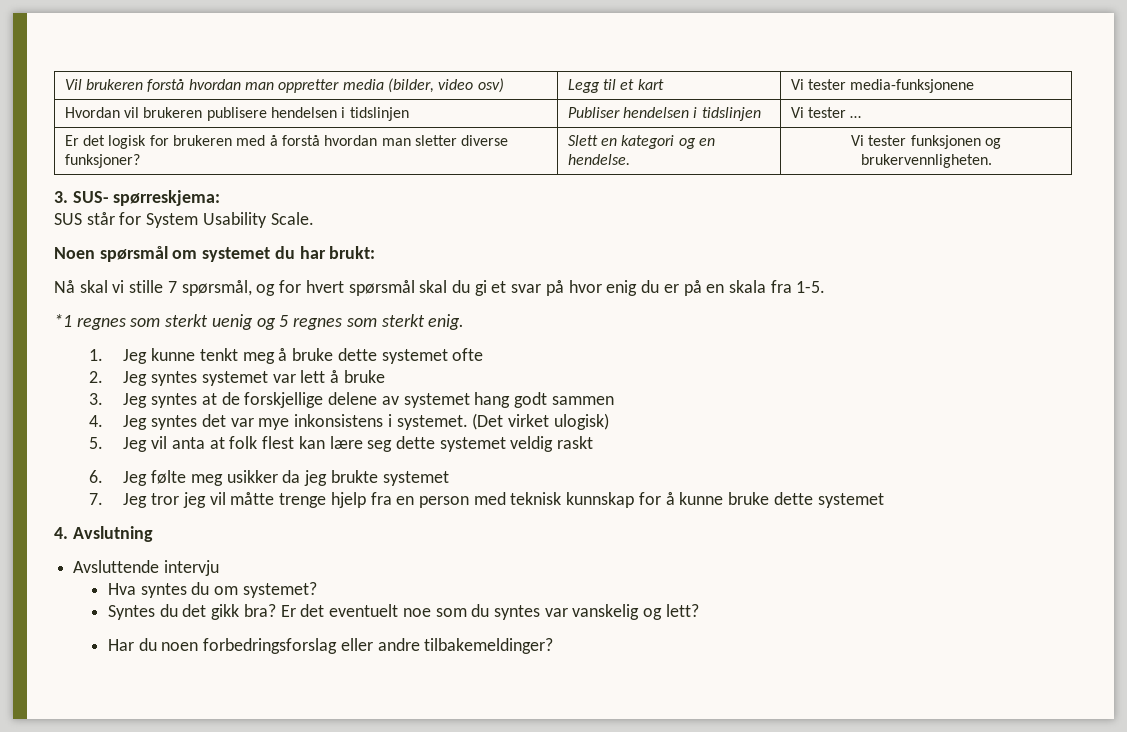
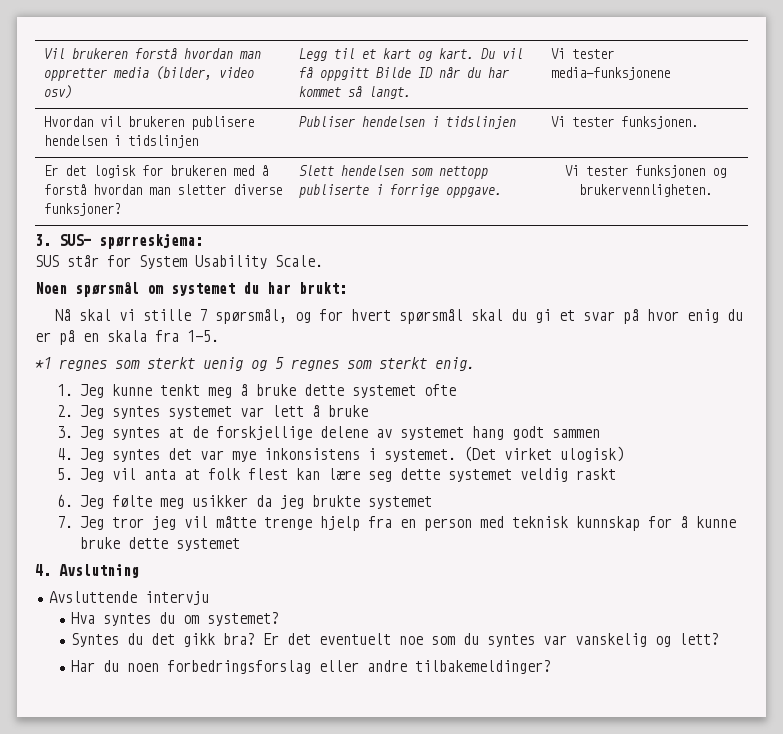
- Vil brukeren forstå hvordan man oppretter media (bilder, video osv) | Legg til et kart | Vi tester media-funksjonene
+ Vil brukeren forstå hvordan man oppretter media (bilder, video osv) | Legg til et kart og kart. Du vil få oppgitt Bilde ID når du har kommet så langt. | Vi tester media-funksjonene
- Hvordan vil brukeren publisere hendelsen i tidslinjen | Publiser hendelsen i tidslinjen | Vi tester …
+ Hvordan vil brukeren publisere hendelsen i tidslinjen | Publiser hendelsen i tidslinjen | Vi tester funksjonen.
- Er det logisk for brukeren med å forstå hvordan man sletter diverse funksjoner? | Slett en kategori og en hendelse. | Vi tester funksjonen og brukervennligheten.
+ Er det logisk for brukeren med å forstå hvordan man sletter diverse funksjoner? | Slett hendelsen som nettopp publiserte i forrige oppgave. | Vi tester funksjonen og brukervennligheten.

